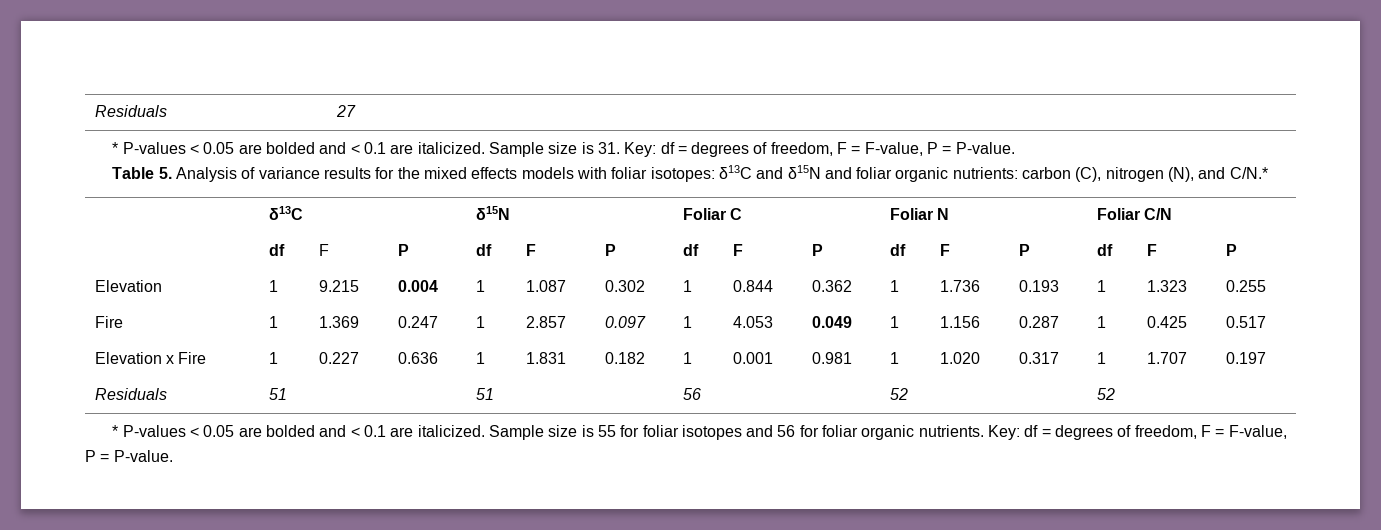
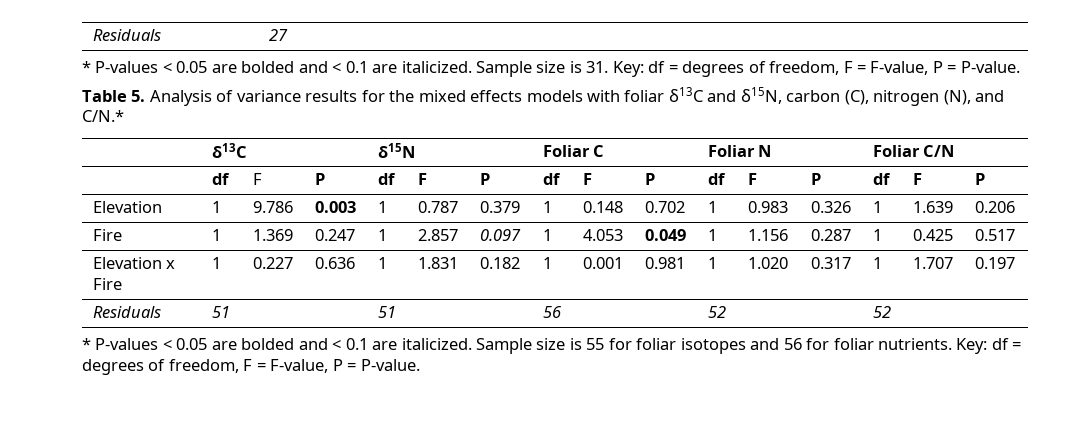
- Table 5. Analysis of variance results for the mixed effects models with foliar isotopes: δ13C and δ15N and foliar organic nutrients: carbon (C), nitrogen (N), and C/N.*
+ Table 5. Analysis of variance results for the mixed effects models with foliar δ13C and δ15N, carbon (C), nitrogen (N), and C/N.*
- Elevation | 1 | 9.215 | 0.004 | 1 | 1.087 | 0.302 | 1 | 0.844 | 0.362 | 1 | 1.736 | 0.193 | 1 | 1.323 | 0.255
+ Elevation | 1 | 9.786 | 0.003 | 1 | 0.787 | 0.379 | 1 | 0.148 | 0.702 | 1 | 0.983 | 0.326 | 1 | 1.639 | 0.206
- Sample size is 55 for foliar isotopes and 56 for foliar organic nutrients.
+ Sample size is 55 for foliar isotopes and 56 for foliar nutrients.

